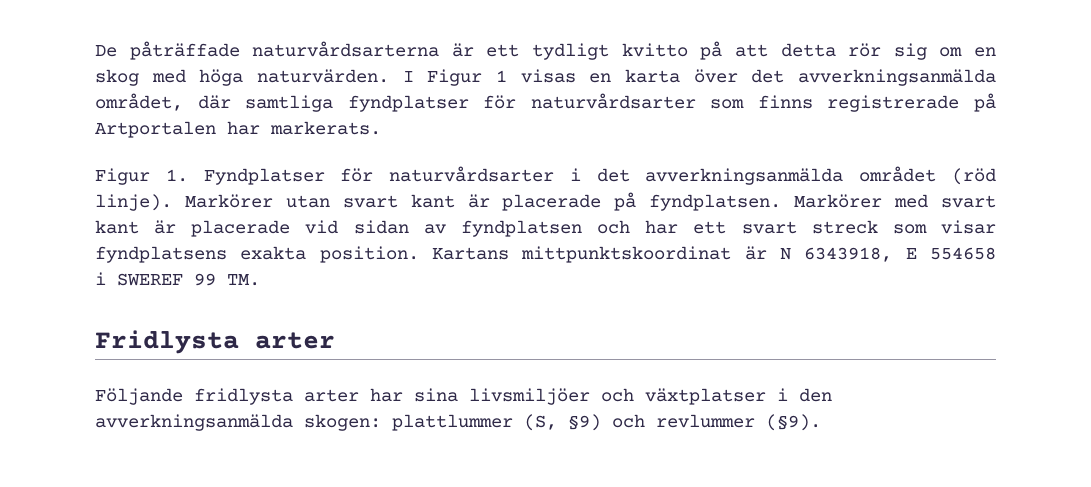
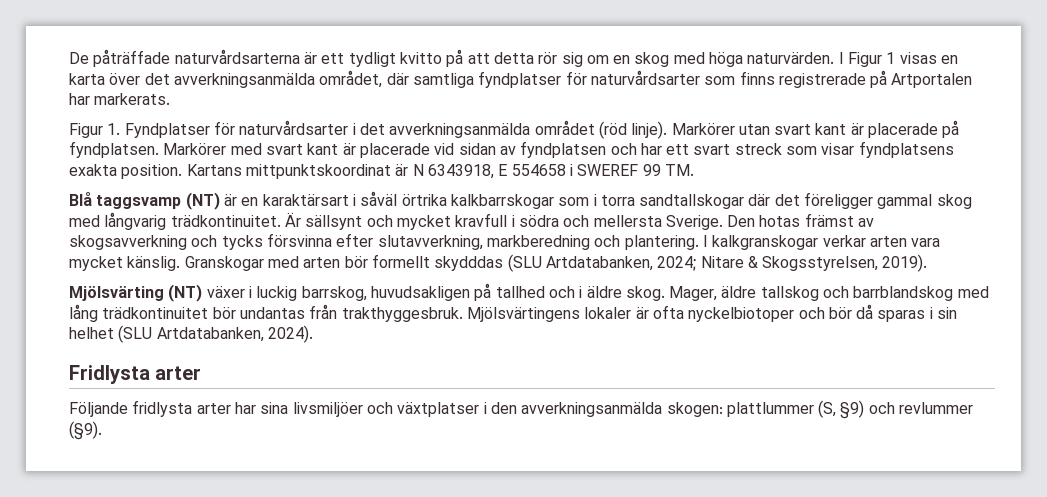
+ Blå taggsvamp (NT) är en karaktärsart i såväl örtrika kalkbarrskogar som i torra sandtallskogar där det föreligger gammal skog med långvarig trädkontinuitet. Är sällsynt och mycket kravfull i södra och mellersta Sverige. Den hotas främst av skogsavverkning och tycks försvinna efter slutavverkning, markberedning och plantering. I kalkgranskogar verkar arten vara mycket känslig. Granskogar med arten bör formellt skydddas (SLU Artdatabanken, 2024; Nitare & Skogsstyrelsen, 2019).
+ Mjölsvärting (NT) växer i luckig barrskog, huvudsakligen på tallhed och i äldre skog. Mager, äldre tallskog och barrblandskog med lång trädkontinuitet bör undantas från trakthyggesbruk. Mjölsvärtingens lokaler är ofta nyckelbiotoper och bör då sparas i sin helhet (SLU Artdatabanken, 2024).

